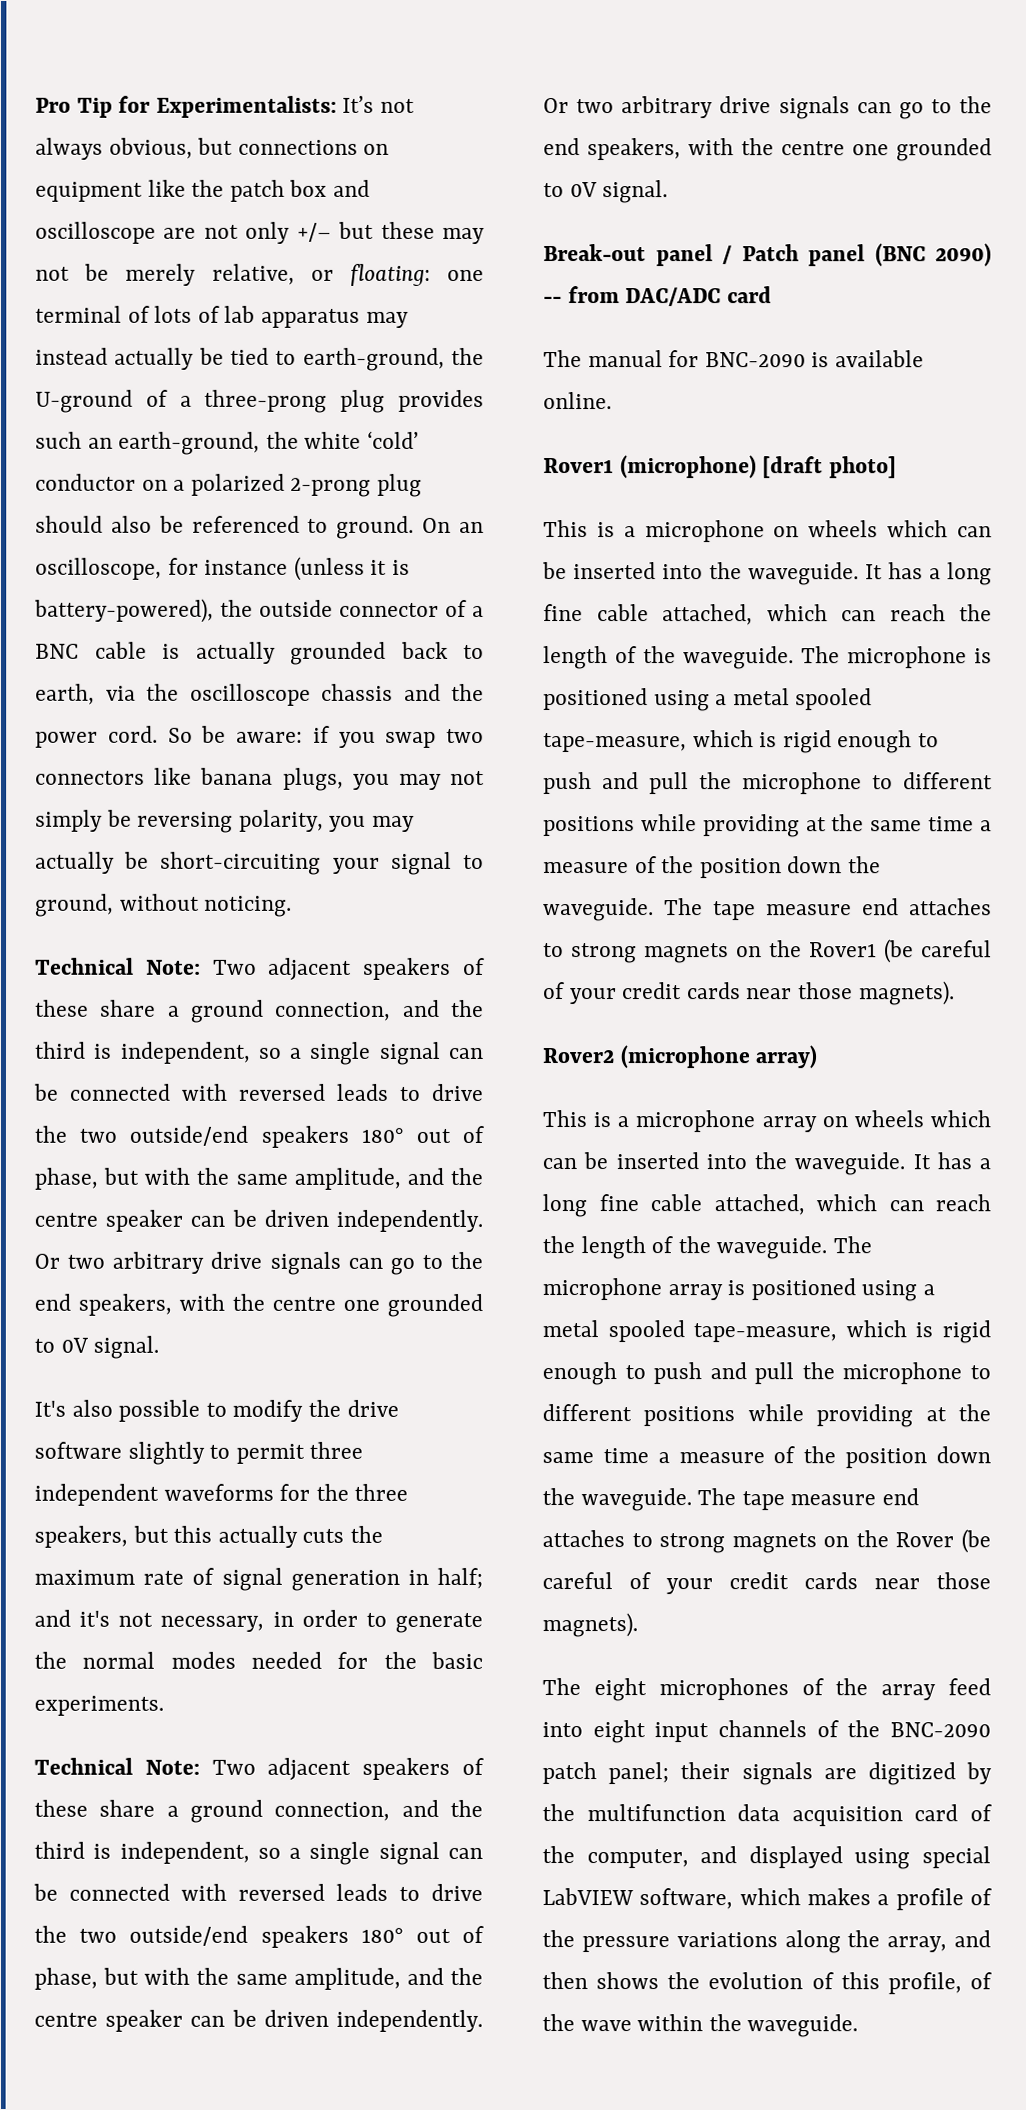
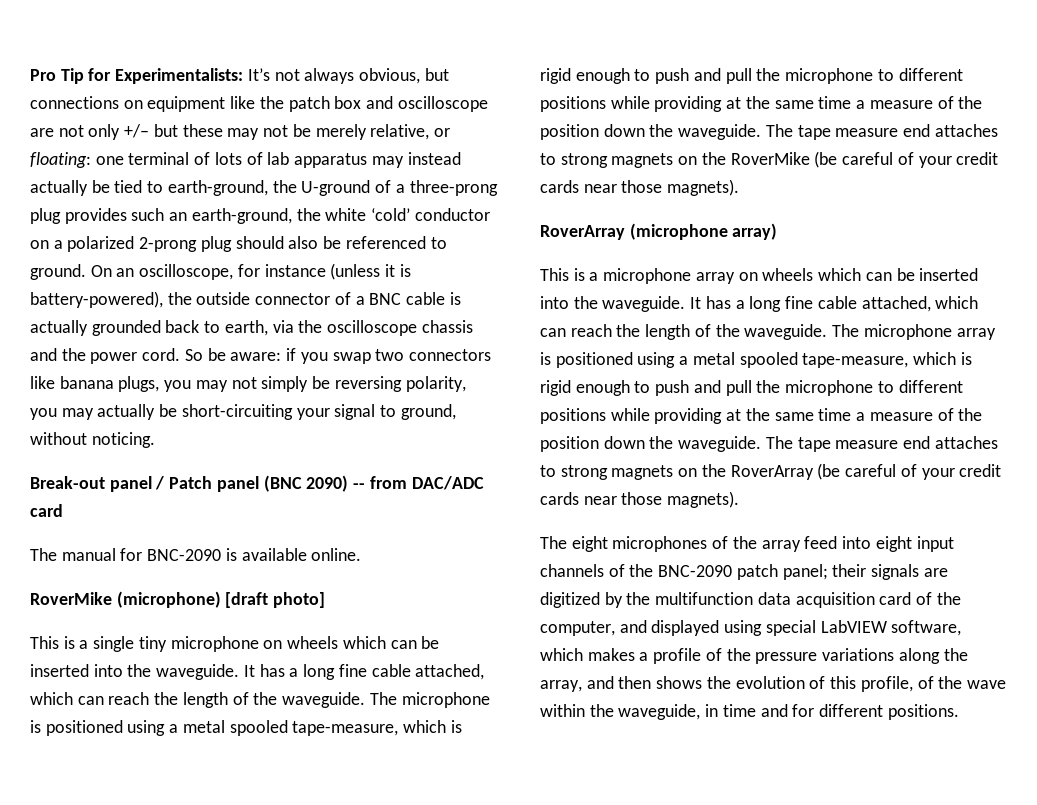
  So be aware: if you swap two connectors like banana plugs, you may not simply be reversing polarity, you may actually be short-circuiting your signal to ground, without noticing.
- Technical Note: Two adjacent speakers of these share a ground connection, and the third is independent, so a single signal can be connected with reversed leads to drive the two outside/end speakers 180° out of phase, but with the same amplitude, and the centre speaker can be driven independently. Or two arbitrary drive signals can go to the end speakers, with the centre one grounded to 0V signal.
- It's also possible to modify the drive software slightly to permit three independent waveforms for the three speakers, but this actually cuts the maximum rate of signal generation in half; and it's not necessary, in order to generate the normal modes needed for the basic experiments.
- Technical Note: Two adjacent speakers of these share a ground connection, and the third is independent, so a single signal can be connected with reversed leads to drive the two outside/end speakers 180° out of phase, but with the same amplitude, and the centre speaker can be driven independently. Or two arbitrary drive signals can go to the end speakers, with the centre one grounded to 0V signal.
- Rover1 (microphone) [draft photo]
+ RoverMike (microphone) [draft photo]
- This is a microphone on wheels which can be inserted into the waveguide.
+ This is a single tiny microphone on wheels which can be inserted into the waveguide.
- The tape measure end attaches to strong magnets on the Rover1 (be careful of your credit cards near those magnets).
- Rover2 (microphone array)
+ The tape measure end attaches to strong magnets on the RoverMike (be careful of your credit cards near those magnets).
+ RoverArray (microphone array)
- The tape measure end attaches to strong magnets on the Rover (be careful of your credit cards near those magnets).
+ The tape measure end attaches to strong magnets on the RoverArray (be careful of your credit cards near those magnets).
- The eight microphones of the array feed into eight input channels of the BNC-2090 patch panel; their signals are digitized by the multifunction data acquisition card of the computer, and displayed using special LabVIEW software, which makes a profile of the pressure variations along the array, and then shows the evolution of this profile, of the wave within the waveguide.
+ The eight microphones of the array feed into eight input channels of the BNC-2090 patch panel; their signals are digitized by the multifunction data acquisition card of the computer, and displayed using special LabVIEW software, which makes a profile of the pressure variations along the array, and then shows the evolution of this profile, of the wave within the waveguide, in time and for different positions.

